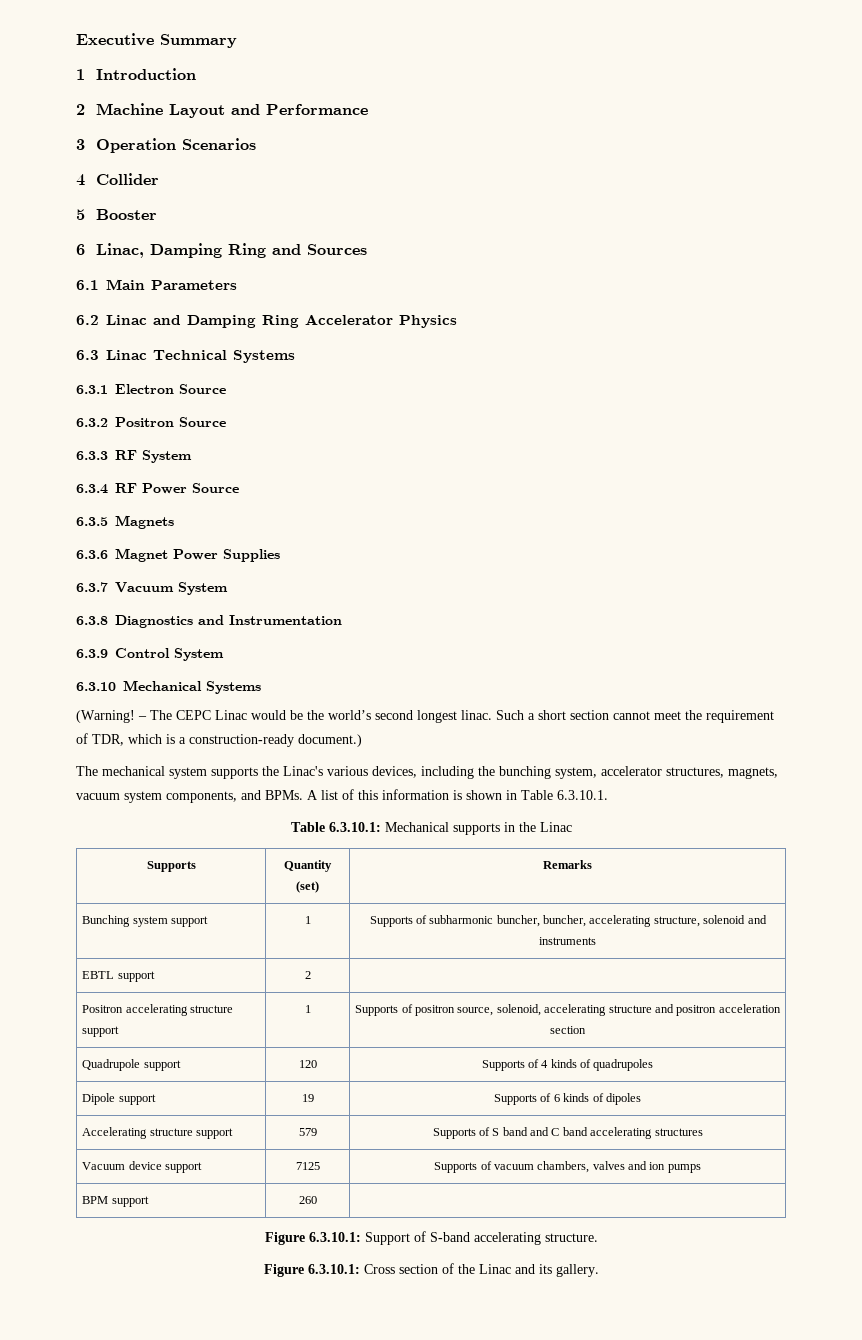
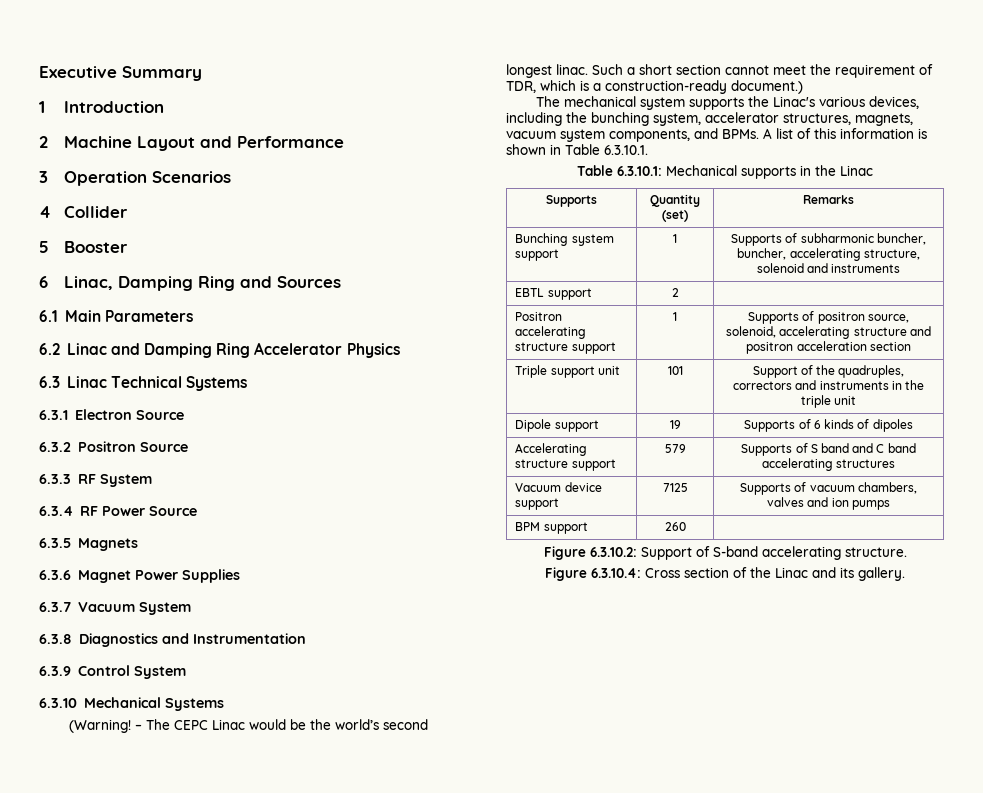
- Quadrupole support | 120 | Supports of 4 kinds of quadrupoles
+ Triple support unit | 101 | Support of the quadruples, correctors and instruments in the triple unit
- Figure 6.3.10.1: Support of S-band accelerating structure.
+ Figure 6.3.10.2: Support of S-band accelerating structure.
- Figure 6.3.10.1: Cross section of the Linac and its gallery.
+ Figure 6.3.10.4: Cross section of the Linac and its gallery.

